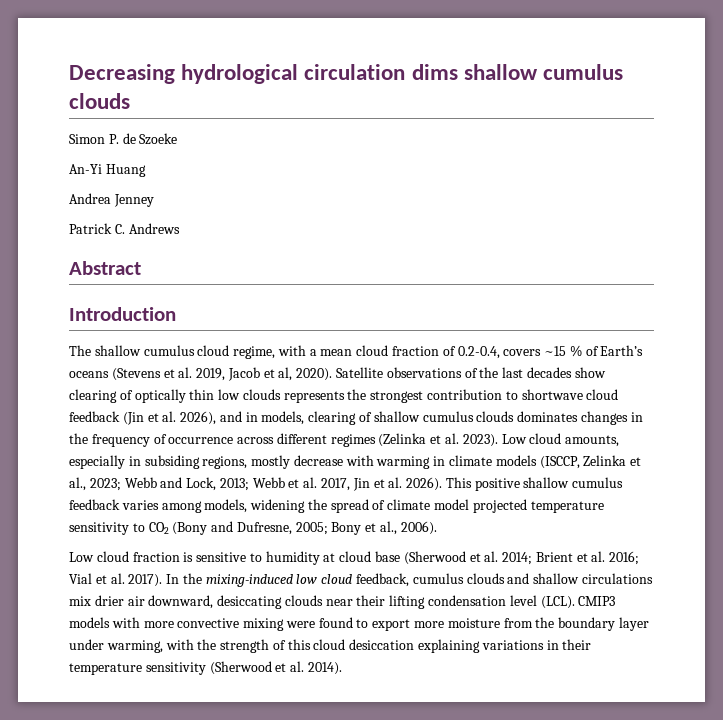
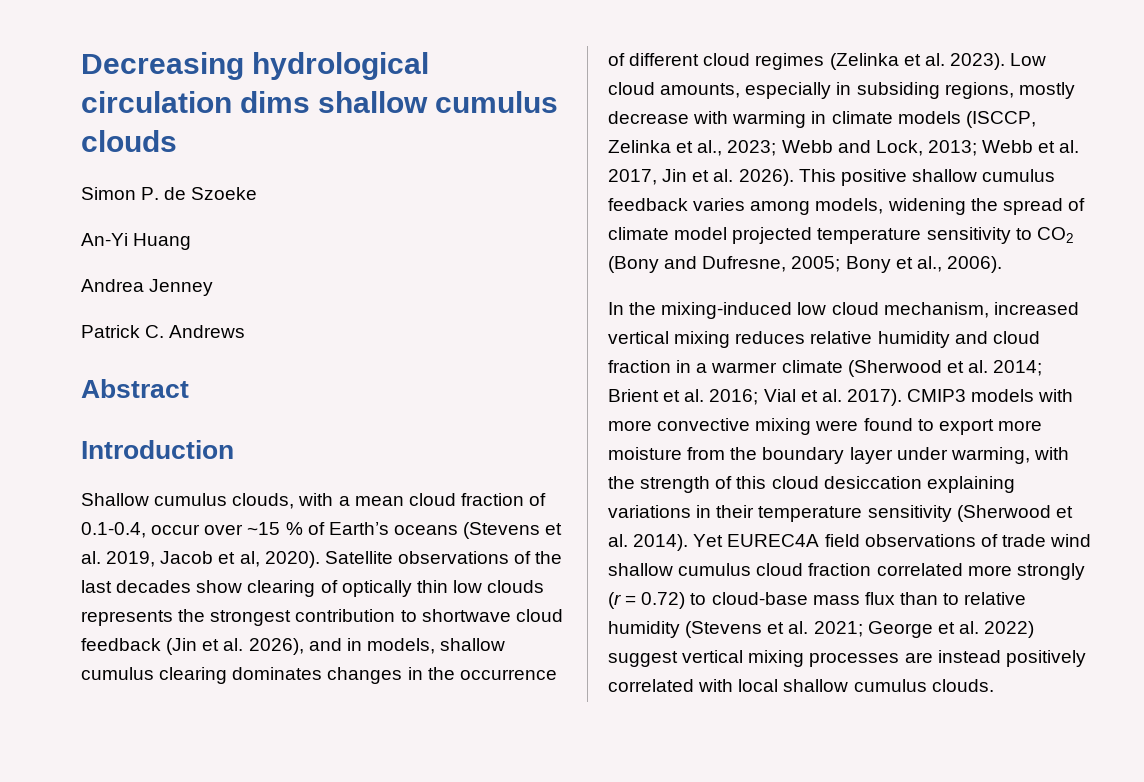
- The shallow cumulus cloud regime, with a mean cloud fraction of 0.2-0.4, covers ~15 % of Earth’s oceans (Stevens et al. 2019, Jacob et al, 2020).
+ Shallow cumulus clouds, with a mean cloud fraction of 0.1-0.4, occur over ~15 % of Earth’s oceans (Stevens et al. 2019, Jacob et al, 2020).
- Satellite observations of the last decades show clearing of optically thin low clouds represents the strongest contribution to shortwave cloud feedback (Jin et al. 2026), and in models, clearing of shallow cumulus clouds dominates changes in the frequency of occurrence across different regimes (Zelinka et al. 2023).
+ Satellite observations of the last decades show clearing of optically thin low clouds represents the strongest contribution to shortwave cloud feedback (Jin et al. 2026), and in models, shallow cumulus clearing dominates changes in the occurrence of different cloud regimes (Zelinka et al. 2023).
- Low cloud fraction is sensitive to humidity at cloud base (Sherwood et al. 2014; Brient et al. 2016; Vial et al. 2017).
+ In the mixing-induced low cloud mechanism, increased vertical mixing reduces relative humidity and cloud fraction in a warmer climate (Sherwood et al. 2014; Brient et al. 2016; Vial et al. 2017).
- In the mixing-induced low cloud feedback, cumulus clouds and shallow circulations mix drier air downward, desiccating clouds near their lifting condensation level (LCL).
+ Yet EUREC4A field observations of trade wind shallow cumulus cloud fraction correlated more strongly (r = 0.72) to cloud-base mass flux than to relative humidity (Stevens et al. 2021; George et al. 2022) suggest vertical mixing processes are instead positively correlated with local shallow cumulus clouds.

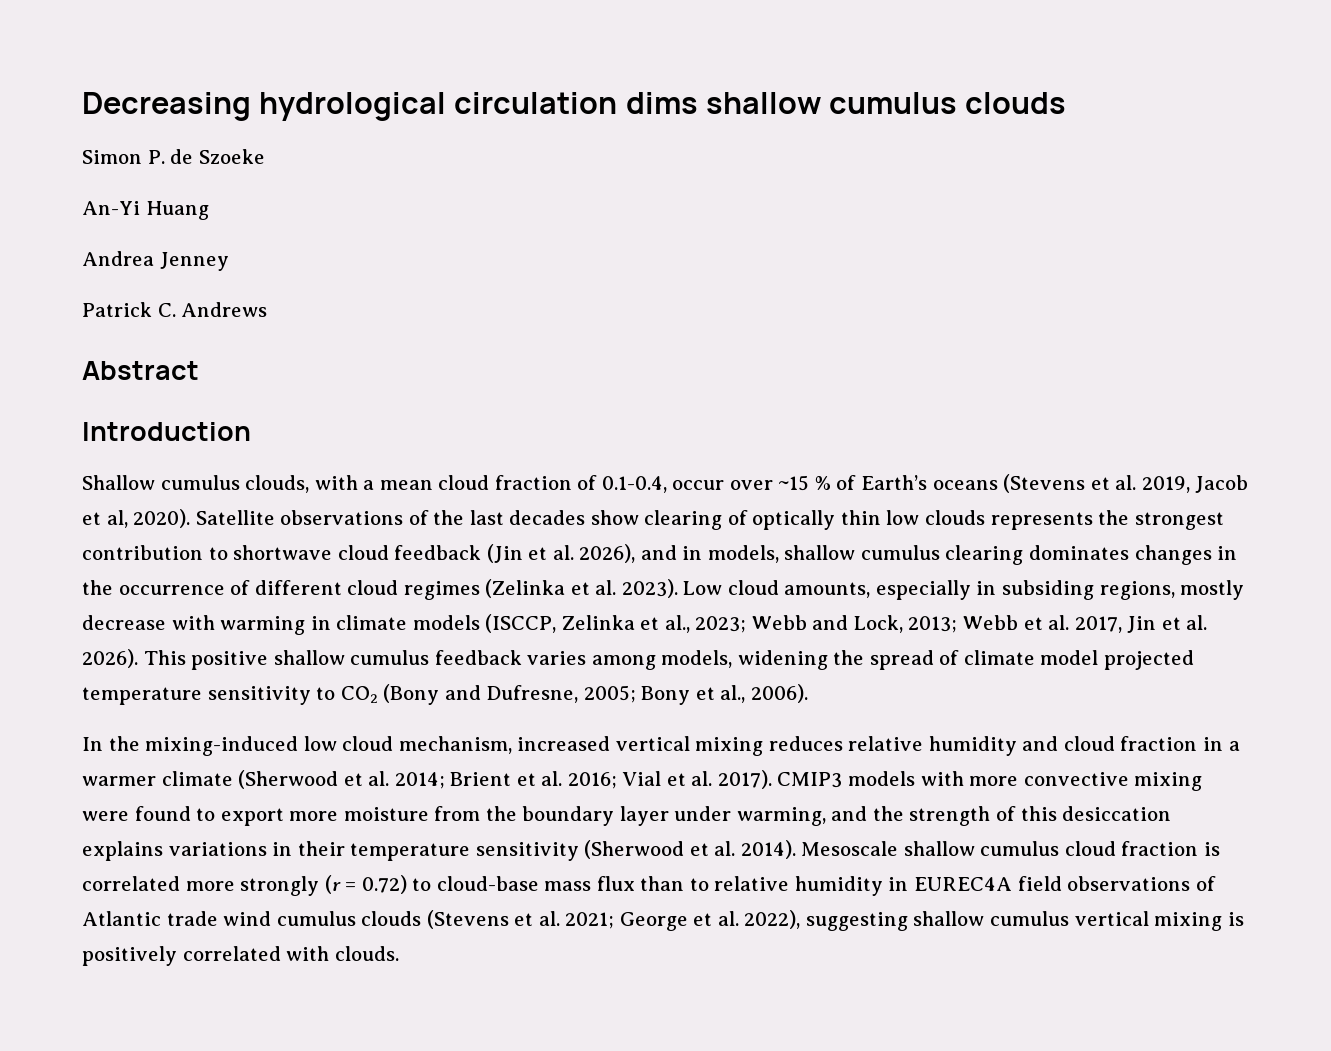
- CMIP3 models with more convective mixing were found to export more moisture from the boundary layer under warming, with the strength of this cloud desiccation explaining variations in their temperature sensitivity (Sherwood et al. 2014).
+ CMIP3 models with more convective mixing were found to export more moisture from the boundary layer under warming, and the strength of this desiccation explains variations in their temperature sensitivity (Sherwood et al. 2014).
- Yet EUREC4A field observations of trade wind shallow cumulus cloud fraction correlated more strongly (r = 0.72) to cloud-base mass flux than to relative humidity (Stevens et al. 2021; George et al. 2022) suggest vertical mixing processes are instead positively correlated with local shallow cumulus clouds.
+ Mesoscale shallow cumulus cloud fraction is correlated more strongly (r = 0.72) to cloud-base mass flux than to relative humidity in EUREC4A field observations of Atlantic trade wind cumulus clouds (Stevens et al. 2021; George et al. 2022), suggesting shallow cumulus vertical mixing is positively correlated with clouds.

